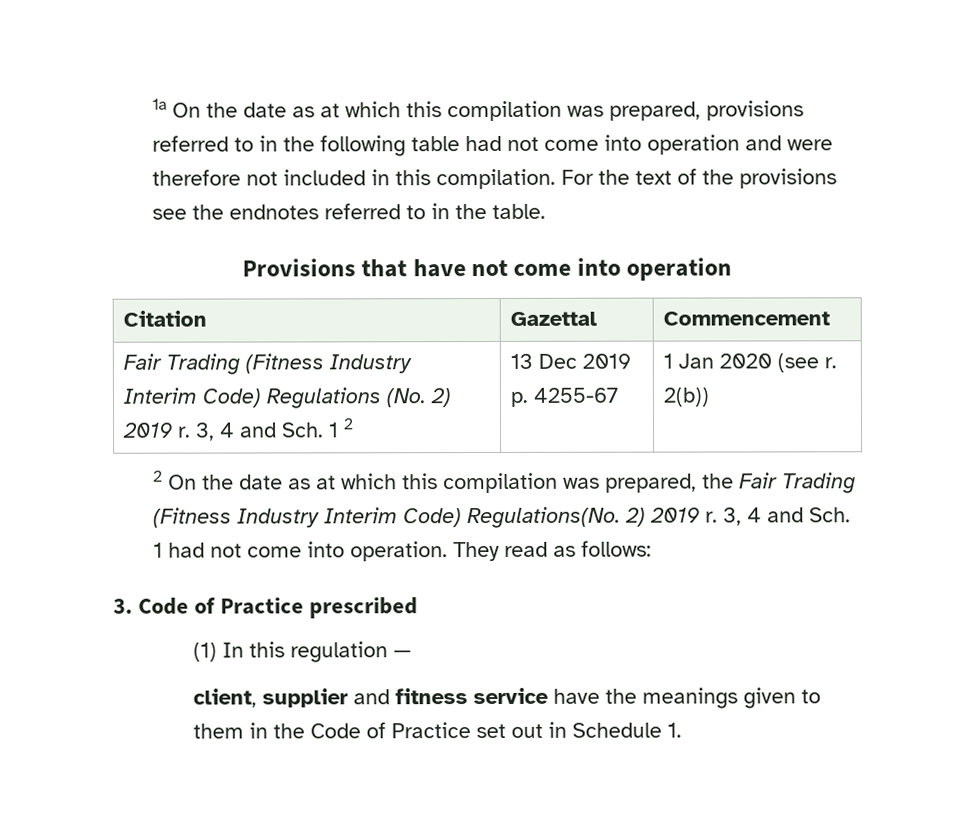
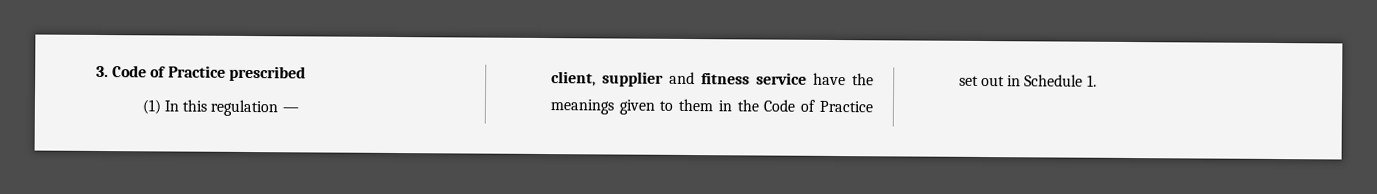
- 1a On the date as at which this compilation was prepared, provisions referred to in the following table had not come into operation and were therefore not included in this compilation. For the text of the provisions see the endnotes referred to in the table.
- Provisions that have not come into operation
- Citation | Gazettal | Commencement
- Fair Trading (Fitness Industry Interim Code) Regulations (No. 2) 2019 r. 3, 4 and Sch. 1 2 | 13 Dec 2019 p. 4255-67 | 1 Jan 2020 (see r. 2(b))
- 2 On the date as at which this compilation was prepared, the Fair Trading (Fitness Industry Interim Code) Regulations(No. 2) 2019 r. 3, 4 and Sch. 1 had not come into operation. They read as follows:

